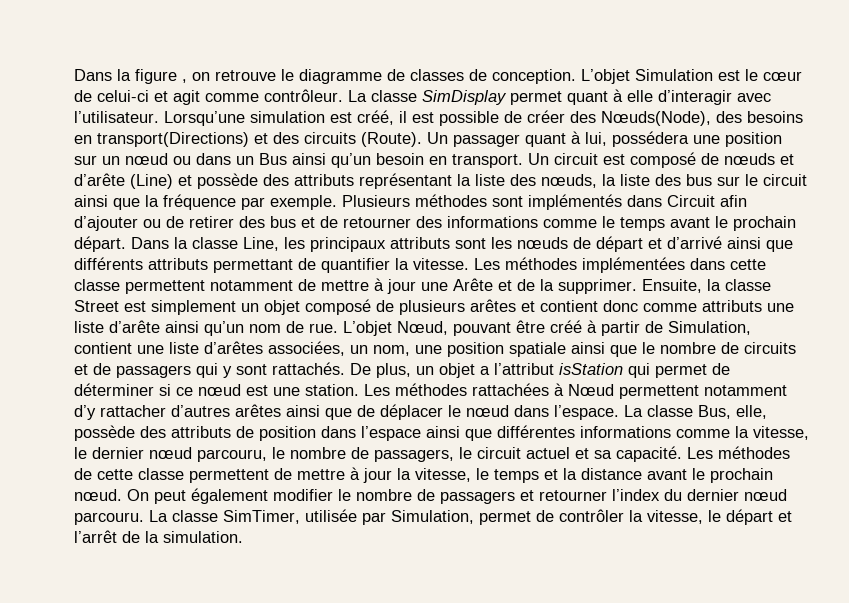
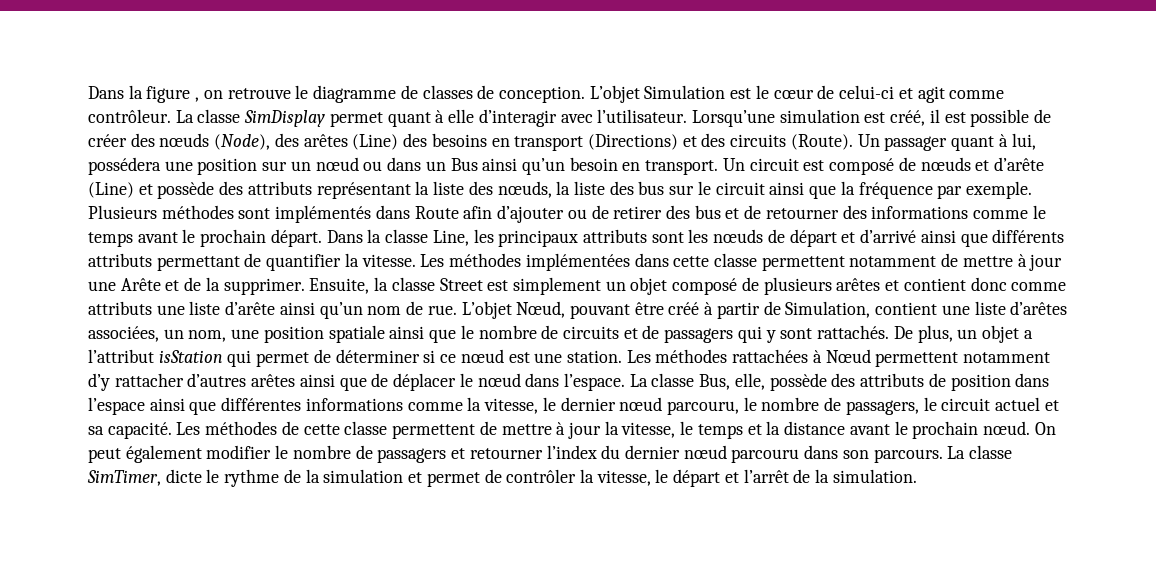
- Lorsqu’une simulation est créé, il est possible de créer des Nœuds(Node), des besoins en transport(Directions) et des circuits (Route).
+ Lorsqu’une simulation est créé, il est possible de créer des nœuds (Node), des arêtes (Line) des besoins en transport (Directions) et des circuits (Route).
- Plusieurs méthodes sont implémentés dans Circuit afin d’ajouter ou de retirer des bus et de retourner des informations comme le temps avant le prochain départ.
+ Plusieurs méthodes sont implémentés dans Route afin d’ajouter ou de retirer des bus et de retourner des informations comme le temps avant le prochain départ.
- On peut également modifier le nombre de passagers et retourner l’index du dernier nœud parcouru. La classe SimTimer, utilisée par Simulation, permet de contrôler la vitesse, le départ et l’arrêt de la simulation.
+ On peut également modifier le nombre de passagers et retourner l’index du dernier nœud parcouru dans son parcours. La classe SimTimer, dicte le rythme de la simulation et permet de contrôler la vitesse, le départ et l’arrêt de la simulation.

